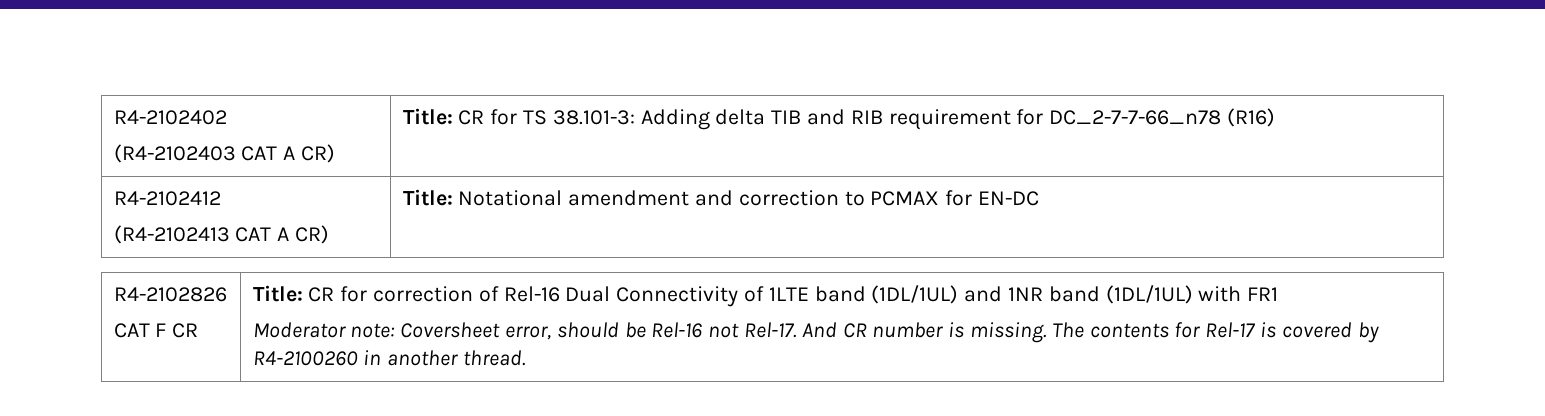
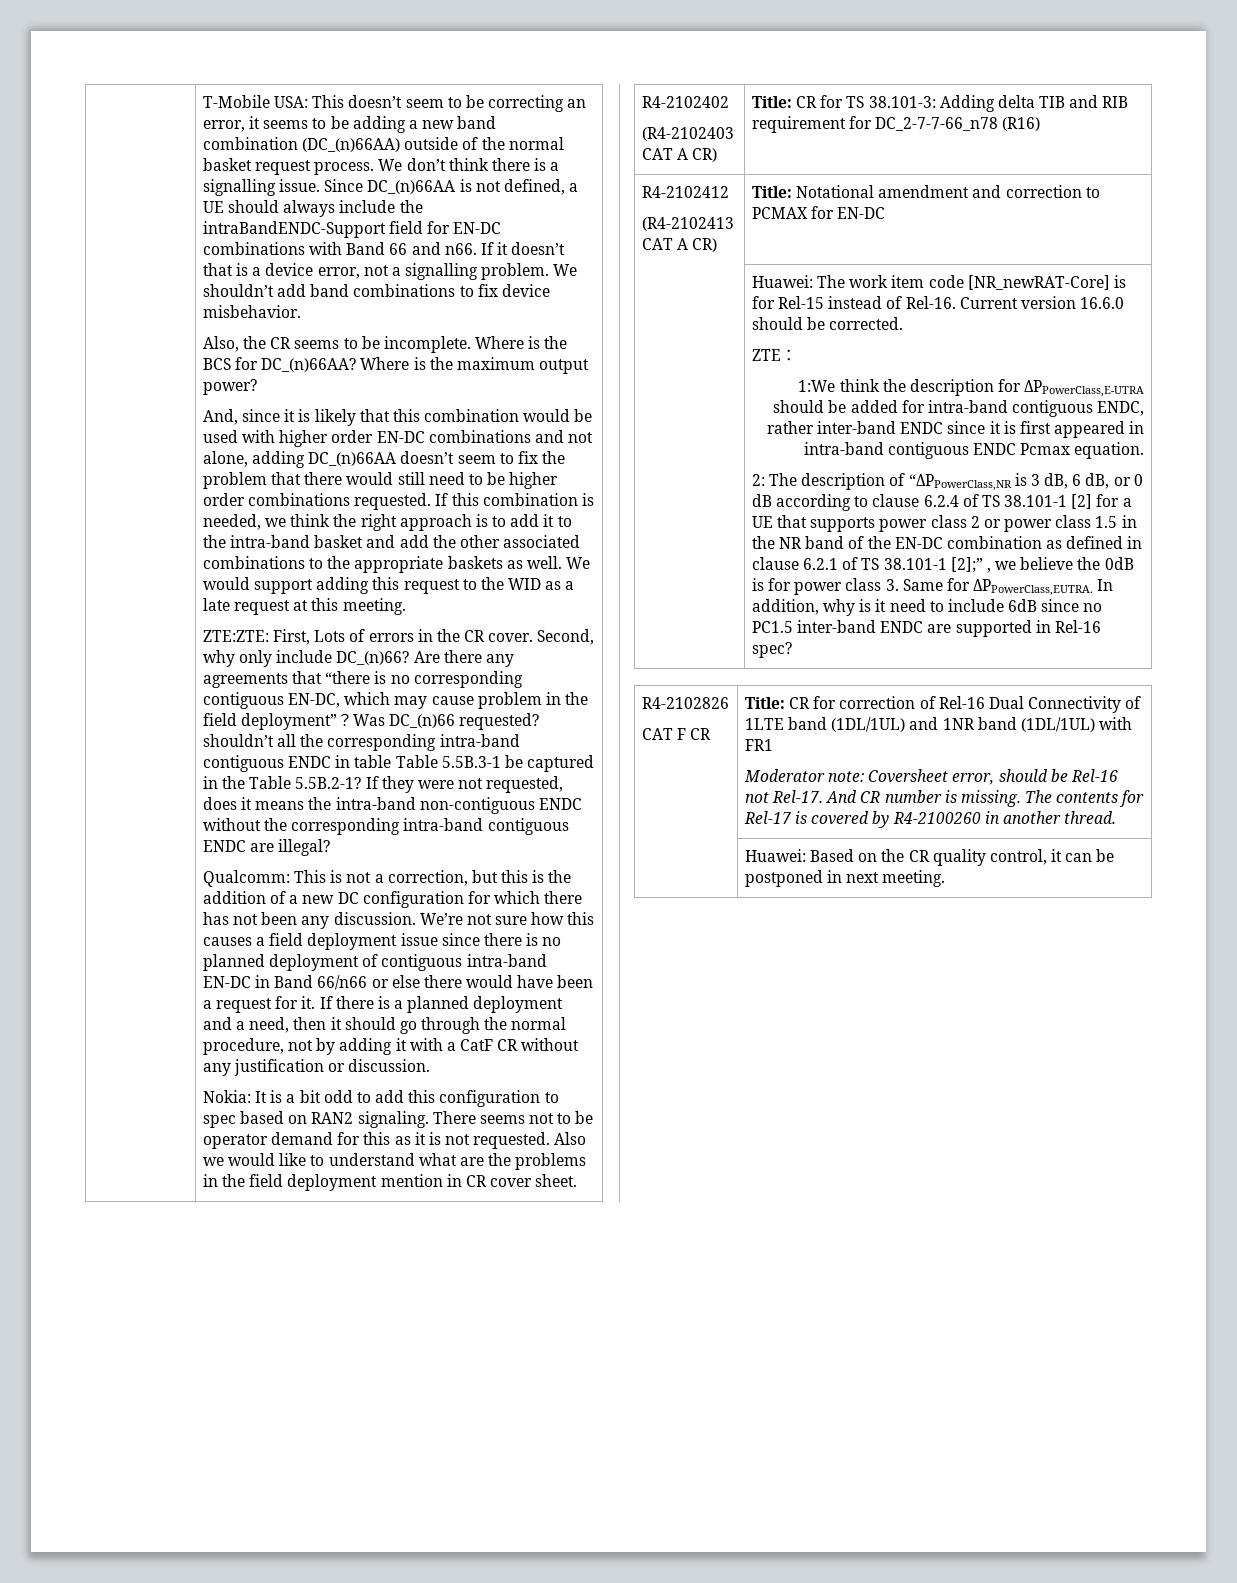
+ T-Mobile USA: This doesn’t seem to be correcting an error, it seems to be adding a new band combination (DC_(n)66AA) outside of the normal basket request process. We don’t think there is a signalling issue. Since DC_(n)66AA is not defined, a UE should always include the intraBandENDC-Support field for EN-DC combinations with Band 66 and n66. If it doesn’t that is a device error, not a signalling problem. We shouldn’t add band combinations to fix device misbehavior.
+ Also, the CR seems to be incomplete. Where is the BCS for DC_(n)66AA? Where is the maximum output power?
+ And, since it is likely that this combination would be used with higher order EN-DC combinations and not alone, adding DC_(n)66AA doesn’t seem to fix the problem that there would still need to be higher order combinations requested. If this combination is needed, we think the right approach is to add it to the intra-band basket and add the other associated combinations to the appropriate baskets as well. We would support adding this request to the WID as a late request at this meeting.
+ ZTE:ZTE: First, Lots of errors in the CR cover. Second, why only include DC_(n)66? Are there any agreements that “there is no corresponding contiguous EN-DC, which may cause problem in the field deployment”？Was DC_(n)66 requested? shouldn’t all the corresponding intra-band contiguous ENDC in table Table 5.5B.3-1 be captured in the Table 5.5B.2-1? If they were not requested, does it means the intra-band non-contiguous ENDC without the corresponding intra-band contiguous ENDC are illegal?
+ Qualcomm: This is not a correction, but this is the addition of a new DC configuration for which there has not been any discussion. We’re not sure how this causes a field deployment issue since there is no planned deployment of contiguous intra-band EN-DC in Band 66/n66 or else there would have been a request for it. If there is a planned deployment and a need, then it should go through the normal procedure, not by adding it with a CatF CR without any justification or discussion.
+ Nokia: It is a bit odd to add this configuration to spec based on RAN2 signaling. There seems not to be operator demand for this as it is not requested. Also we would like to understand what are the problems in the field deployment mention in CR cover sheet.
+ Huawei: The work item code [NR_newRAT-Core] is for Rel-15 instead of Rel-16. Current version 16.6.0 should be corrected.
+ ZTE：
+ 1:We think the description for ΔPPowerClass,E-UTRA should be added for intra-band contiguous ENDC, rather inter-band ENDC since it is first appeared in intra-band contiguous ENDC Pcmax equation.
+ 2: The description of “ΔPPowerClass,NR is 3 dB, 6 dB, or 0 dB according to clause 6.2.4 of TS 38.101-1 [2] for a UE that supports power class 2 or power class 1.5 in the NR band of the EN-DC combination as defined in clause 6.2.1 of TS 38.101-1 [2];” , we believe the 0dB is for power class 3. Same for ΔPPowerClass,EUTRA. In addition, why is it need to include 6dB since no PC1.5 inter-band ENDC are supported in Rel-16 spec?
+ | Huawei: Based on the CR quality control, it can be postponed in next meeting.

